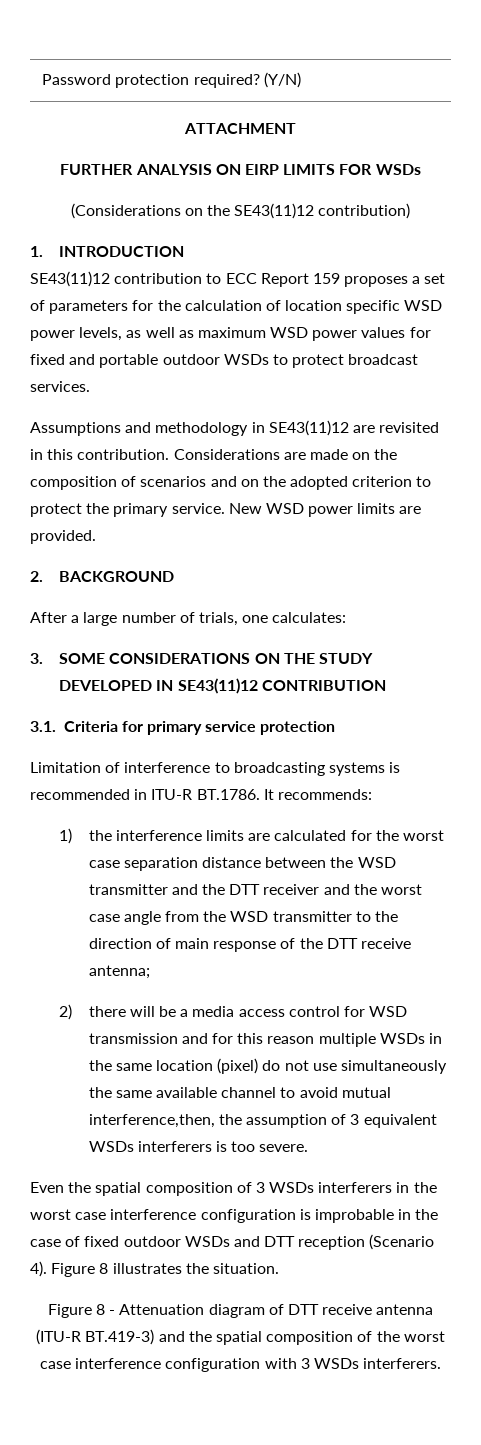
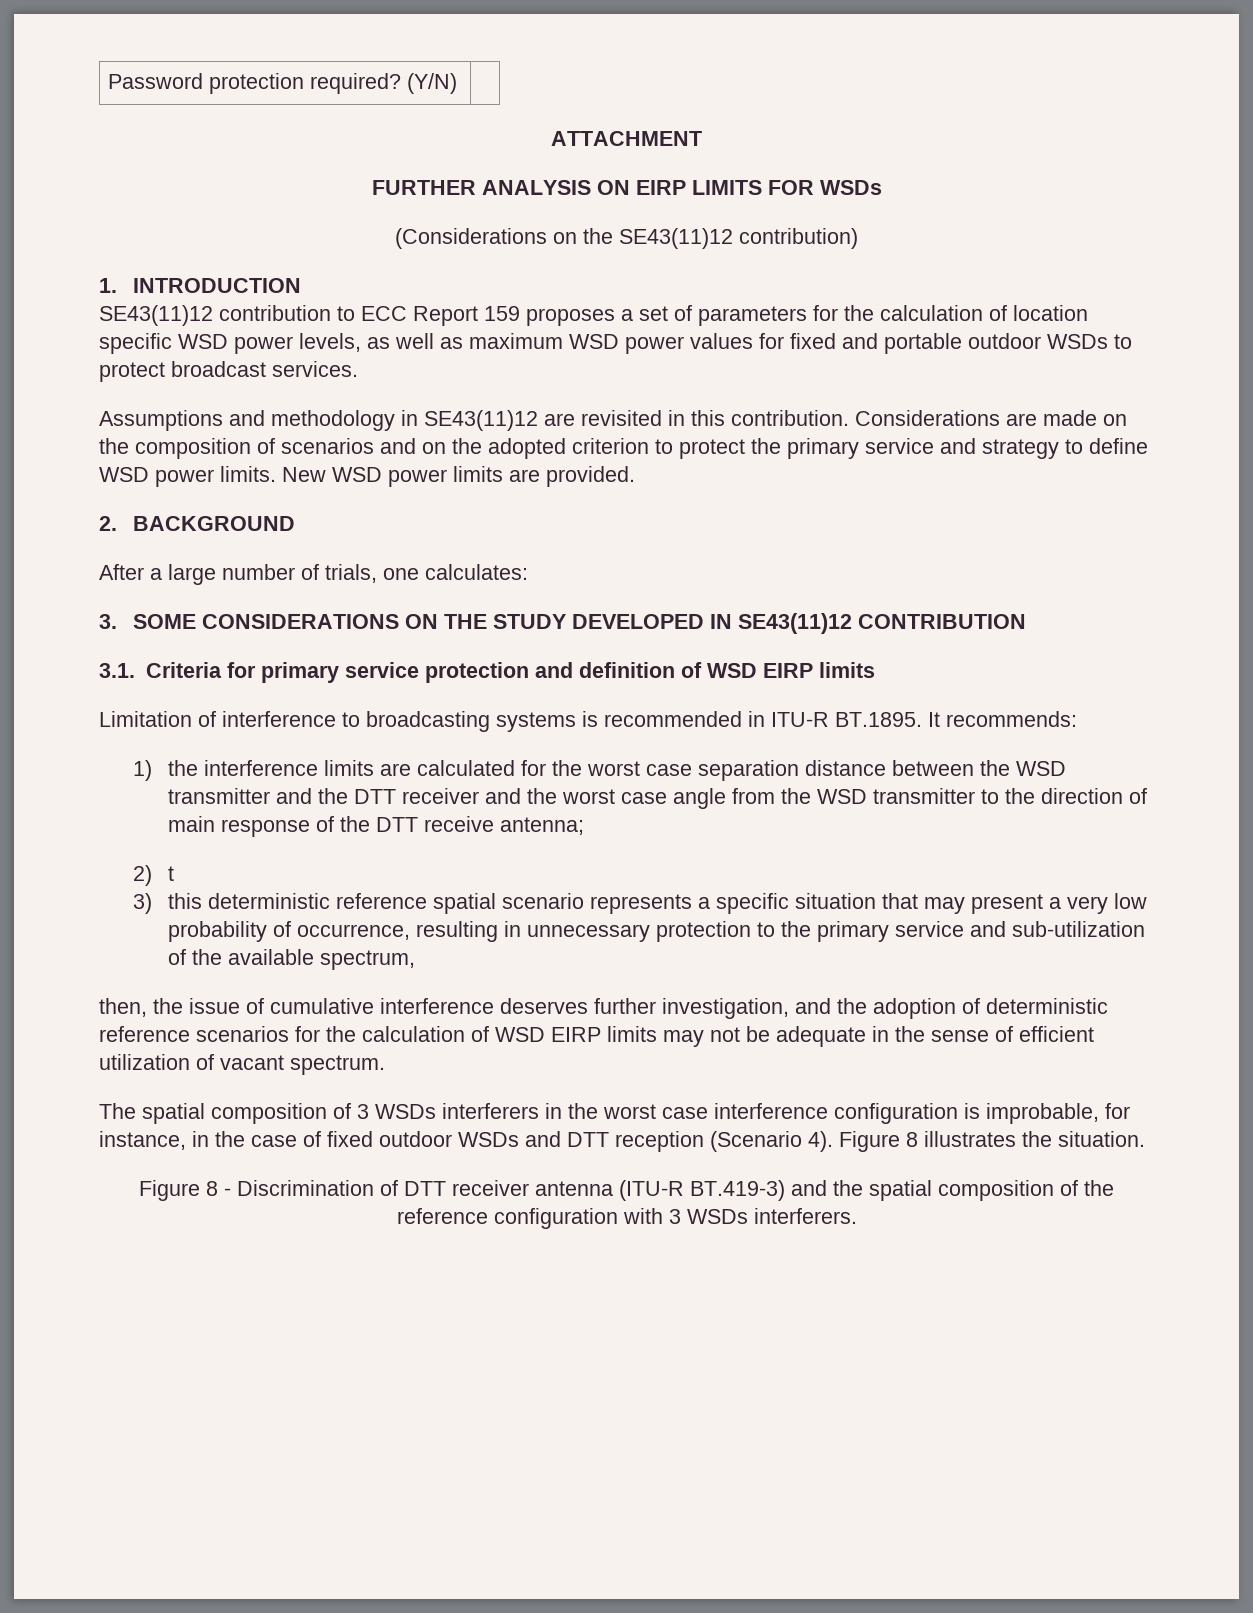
- Considerations are made on the composition of scenarios and on the adopted criterion to protect the primary service.
+ Considerations are made on the composition of scenarios and on the adopted criterion to protect the primary service and strategy to define WSD power limits.
- 3.1. Criteria for primary service protection
+ 3.1. Criteria for primary service protection and definition of WSD EIRP limits
- Limitation of interference to broadcasting systems is recommended in ITU-R BT.1786. It recommends:
+ Limitation of interference to broadcasting systems is recommended in ITU-R BT.1895. It recommends:
- 2) there will be a media access control for WSD transmission and for this reason multiple WSDs in the same location (pixel) do not use simultaneously the same available channel to avoid mutual interference,then, the assumption of 3 equivalent WSDs interferers is too severe.
- Even the spatial composition of 3 WSDs interferers in the worst case interference configuration is improbable in the case of fixed outdoor WSDs and DTT reception (Scenario 4).
+ 2) t
+ 3) this deterministic reference spatial scenario represents a specific situation that may present a very low probability of occurrence, resulting in unnecessary protection to the primary service and sub-utilization of the available spectrum,
+ then, the issue of cumulative interference deserves further investigation, and the adoption of deterministic reference scenarios for the calculation of WSD EIRP limits may not be adequate in the sense of efficient utilization of vacant spectrum.
+ The spatial composition of 3 WSDs interferers in the worst case interference configuration is improbable, for instance, in the case of fixed outdoor WSDs and DTT reception (Scenario 4).
- Figure 8 - Attenuation diagram of DTT receive antenna (ITU-R BT.419-3) and the spatial composition of the worst case interference configuration with 3 WSDs interferers.
+ Figure 8 - Discrimination of DTT receiver antenna (ITU-R BT.419-3) and the spatial composition of the reference configuration with 3 WSDs interferers.

